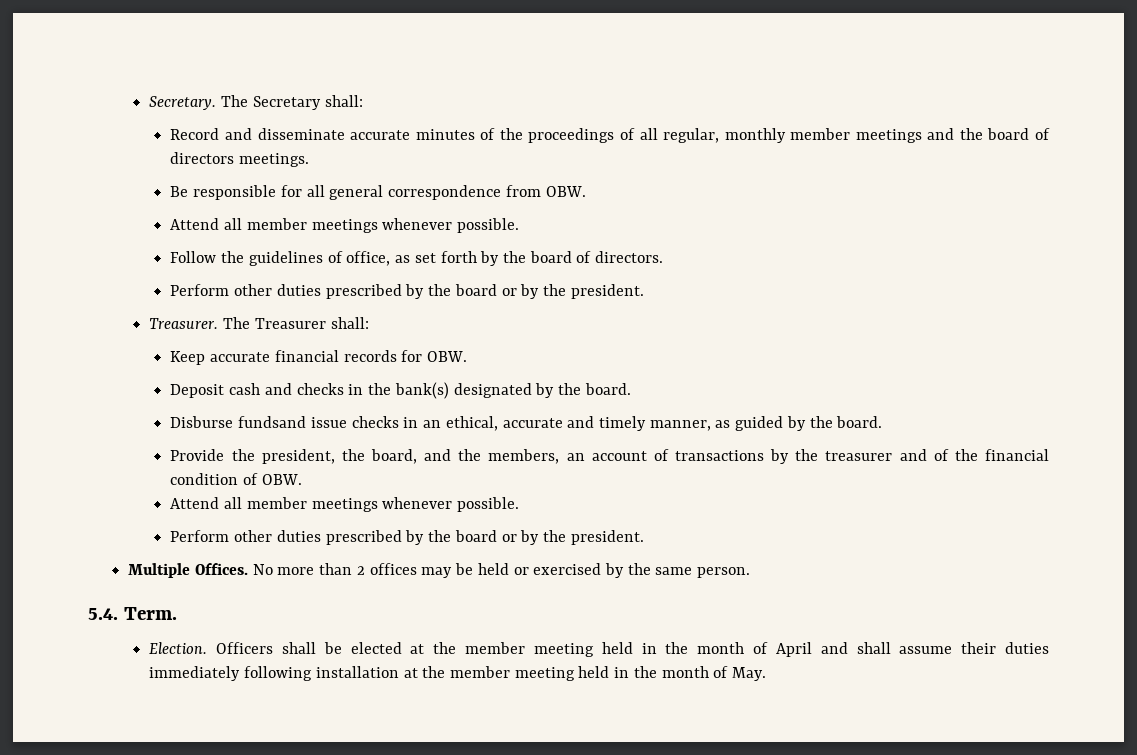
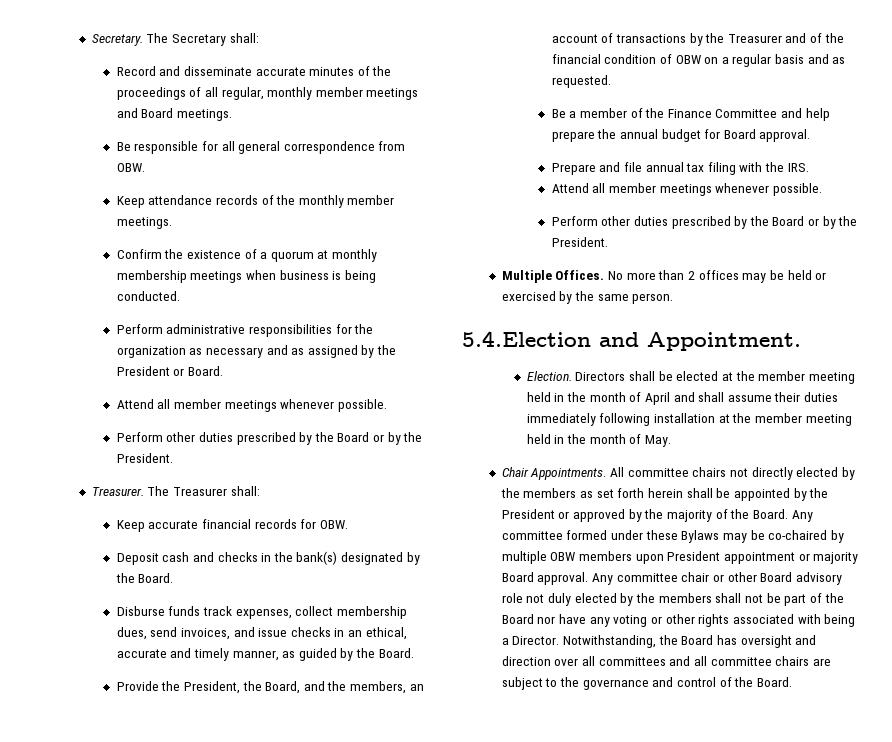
- Record and disseminate accurate minutes of the proceedings of all regular, monthly member meetings and the board of directors meetings.
+ Record and disseminate accurate minutes of the proceedings of all regular, monthly member meetings and Board meetings.
  Be responsible for all general correspondence from OBW.
+ Keep attendance records of the monthly member meetings.
+ Confirm the existence of a quorum at monthly membership meetings when business is being conducted.
+ Perform administrative responsibilities for the organization as necessary and as assigned by the President or Board.
  Attend all member meetings whenever possible.
- Follow the guidelines of office, as set forth by the board of directors.
- Perform other duties prescribed by the board or by the president.
+ Perform other duties prescribed by the Board or by the President.
- Deposit cash and checks in the bank(s) designated by the board.
+ Deposit cash and checks in the bank(s) designated by the Board.
- Disburse fundsand issue checks in an ethical, accurate and timely manner, as guided by the board.
+ Disburse funds track expenses, collect membership dues, send invoices, and issue checks in an ethical, accurate and timely manner, as guided by the Board.
- Provide the president, the board, and the members, an account of transactions by the treasurer and of the financial condition of OBW.
+ Provide the President, the Board, and the members, an account of transactions by the Treasurer and of the financial condition of OBW on a regular basis and as requested.
+ Be a member of the Finance Committee and help prepare the annual budget for Board approval.
+ Prepare and file annual tax filing with the IRS.
  Attend all member meetings whenever possible.
- Perform other duties prescribed by the board or by the president.
+ Perform other duties prescribed by the Board or by the President.
- 5.4. Term.
+ 5.4.Election and Appointment.
- Officers shall be elected at the member meeting held in the month of April and shall assume their duties immediately following installation at the member meeting held in the month of May.
+ Directors shall be elected at the member meeting held in the month of April and shall assume their duties immediately following installation at the member meeting held in the month of May.
+ Chair Appointments. All committee chairs not directly elected by the members as set forth herein shall be appointed by the President or approved by the majority of the Board. Any committee formed under these Bylaws may be co-chaired by multiple OBW members upon President appointment or majority Board approval. Any committee chair or other Board advisory role not duly elected by the members shall not be part of the Board nor have any voting or other rights associated with being a Director. Notwithstanding, the Board has oversight and direction over all committees and all committee chairs are subject to the governance and control of the Board.

